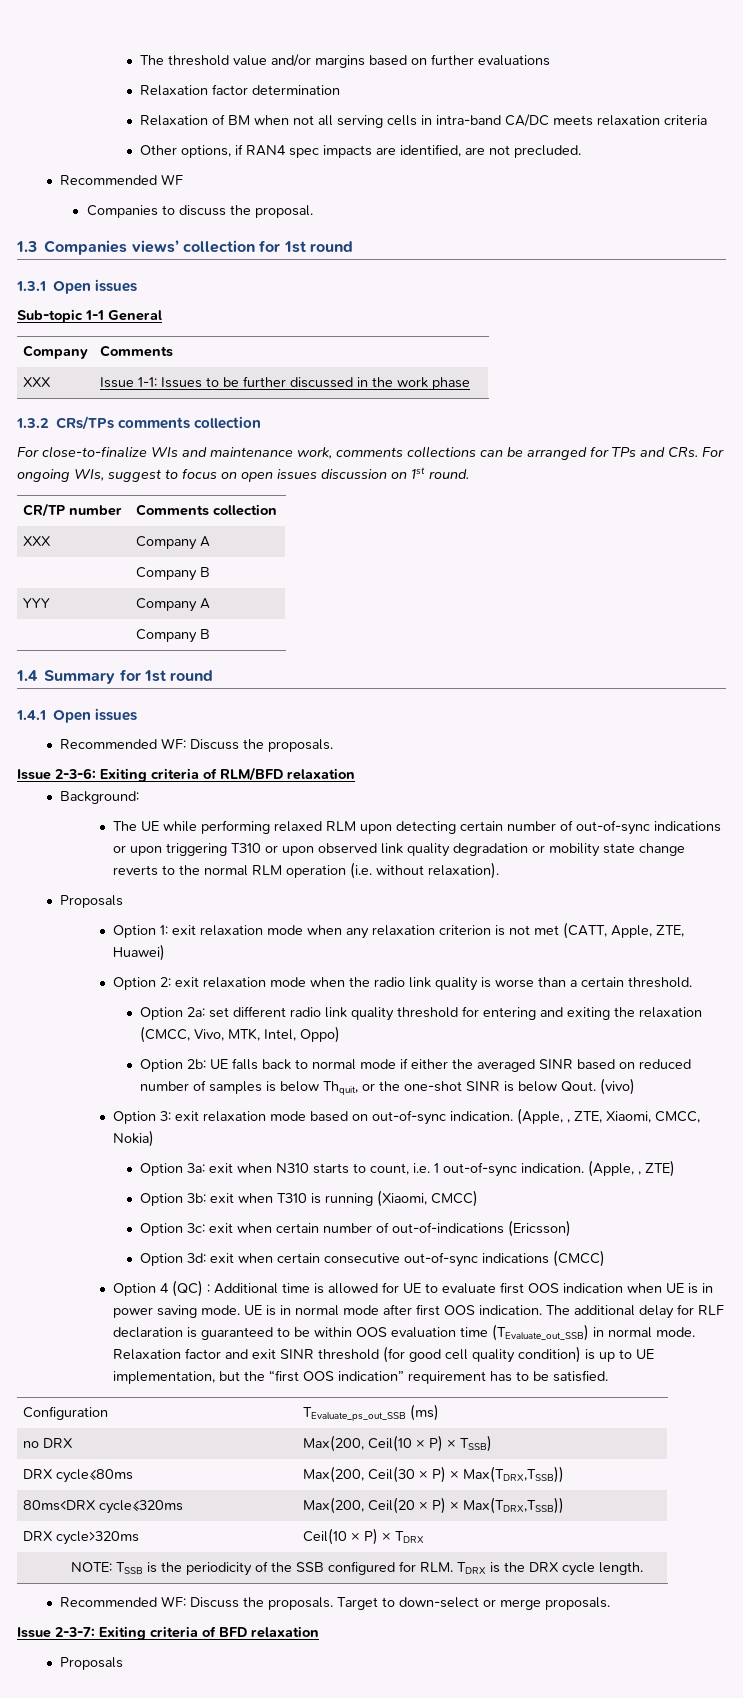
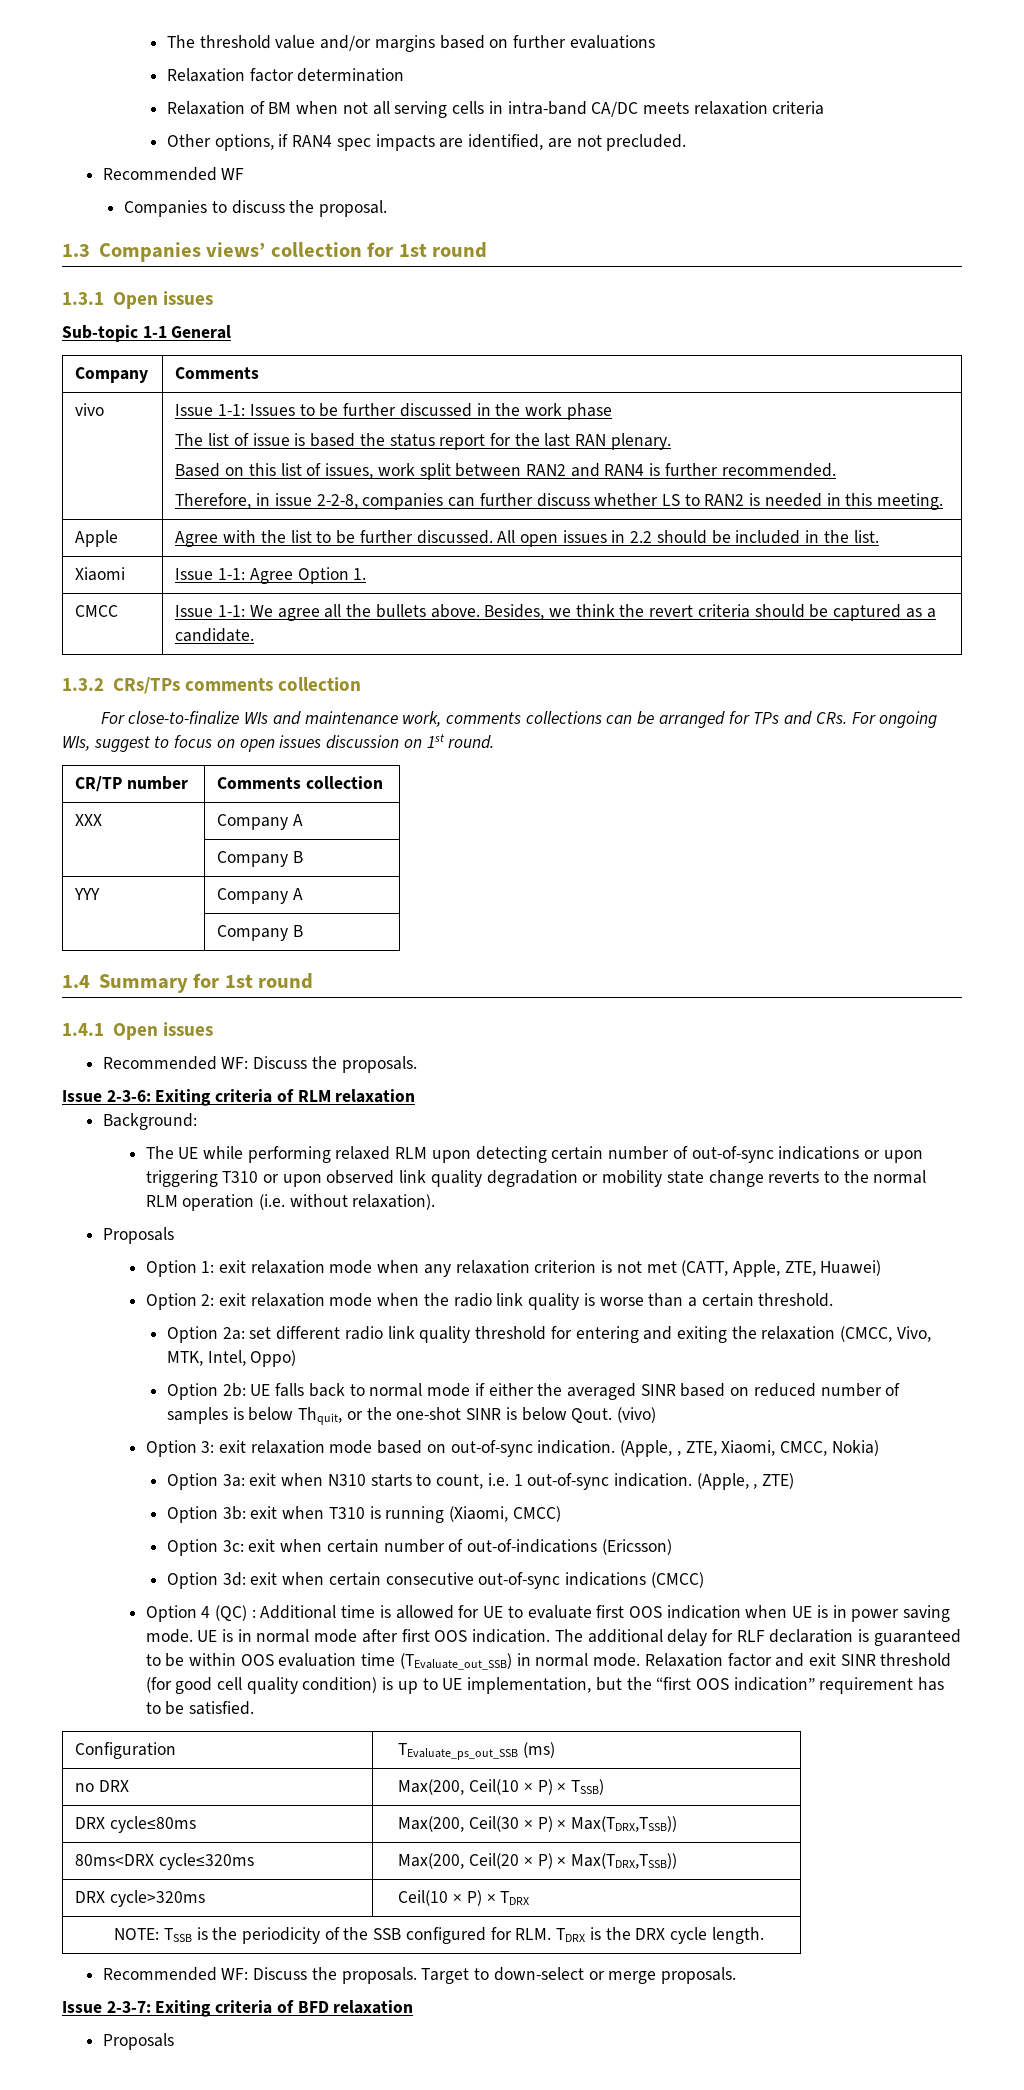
  Company | Comments
- XXX
+ vivo
+ The list of issue is based the status report for the last RAN plenary.
+ Based on this list of issues, work split between RAN2 and RAN4 is further recommended.
+ Therefore, in issue 2-2-8, companies can further discuss whether LS to RAN2 is needed in this meeting.
+ Apple | Agree with the list to be further discussed. All open issues in 2.2 should be included in the list.
+ Xiaomi | Issue 1-1: Agree Option 1.
+ CMCC | Issue 1-1: We agree all the bullets above. Besides, we think the revert criteria should be captured as a candidate.
- Issue 2-3-6: Exiting criteria of RLM/BFD relaxation
+ Issue 2-3-6: Exiting criteria of RLM relaxation

